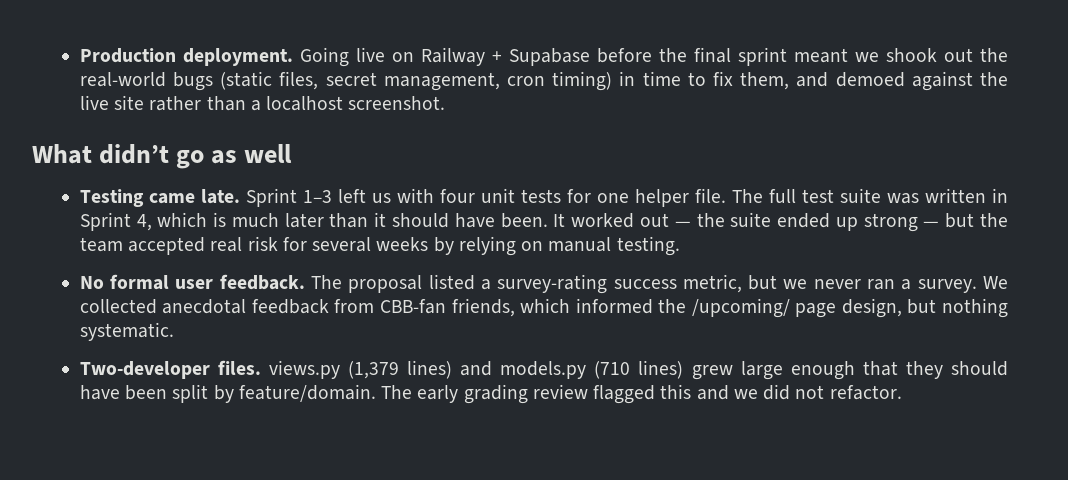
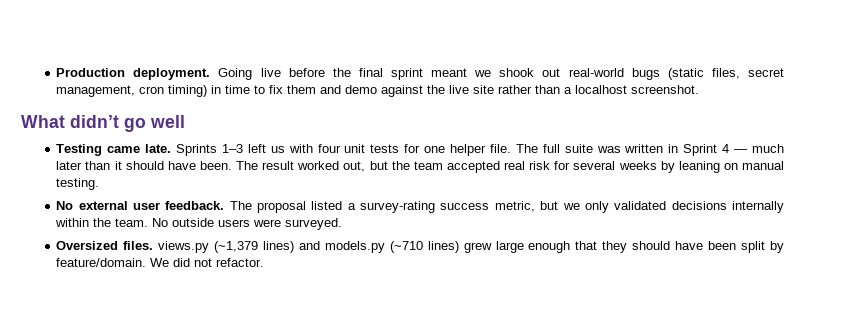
- Going live on Railway + Supabase before the final sprint meant we shook out the real-world bugs (static files, secret management, cron timing) in time to fix them, and demoed against the live site rather than a localhost screenshot.
+ Going live before the final sprint meant we shook out real-world bugs (static files, secret management, cron timing) in time to fix them and demo against the live site rather than a localhost screenshot.
- What didn’t go as well
+ What didn’t go well
- Sprint 1–3 left us with four unit tests for one helper file.
+ Sprints 1–3 left us with four unit tests for one helper file.
- The full test suite was written in Sprint 4, which is much later than it should have been.
+ The full suite was written in Sprint 4 — much later than it should have been.
- It worked out — the suite ended up strong — but the team accepted real risk for several weeks by relying on manual testing.
+ The result worked out, but the team accepted real risk for several weeks by leaning on manual testing.
- No formal user feedback.
+ No external user feedback.
- The proposal listed a survey-rating success metric, but we never ran a survey. We collected anecdotal feedback from CBB-fan friends, which informed the /upcoming/ page design, but nothing systematic.
- Two-developer files. views.py (1,379 lines) and models.py (710 lines) grew large enough that they should have been split by feature/domain.
+ The proposal listed a survey-rating success metric, but we only validated decisions internally within the team. No outside users were surveyed.
+ Oversized files. views.py (~1,379 lines) and models.py (~710 lines) grew large enough that they should have been split by feature/domain.
- The early grading review flagged this and we did not refactor.
+ We did not refactor.

